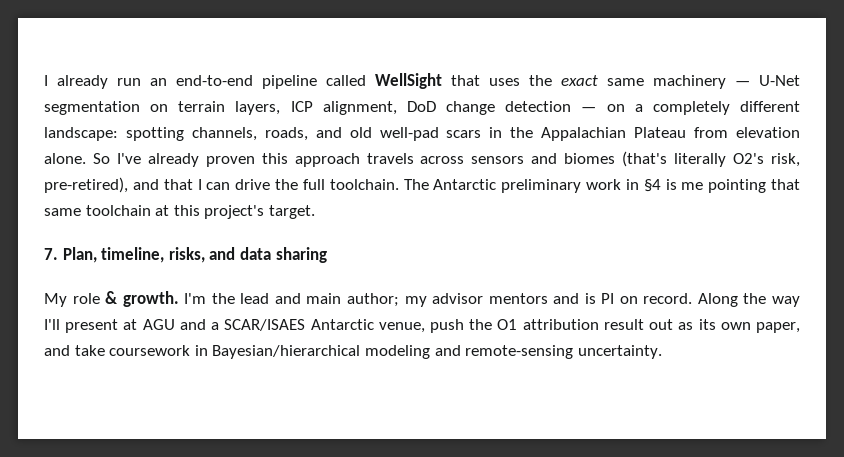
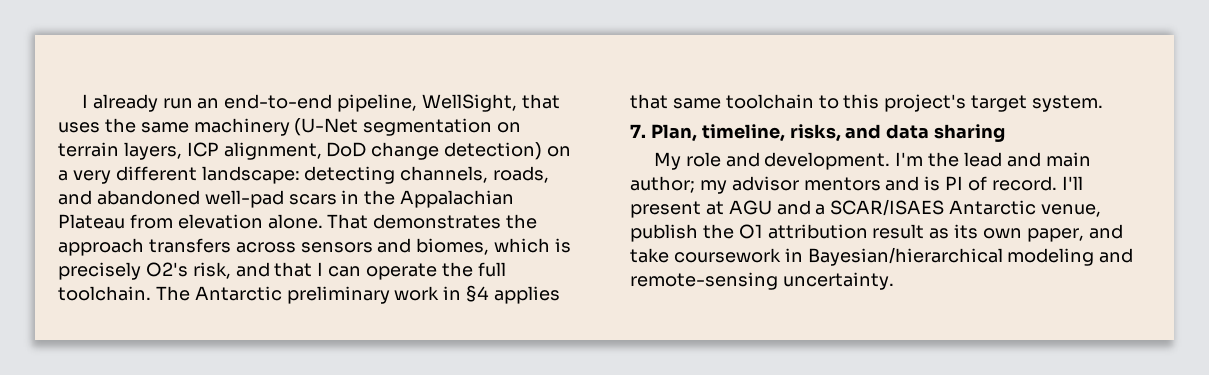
- I already run an end-to-end pipeline called WellSight that uses the exact same machinery — U-Net segmentation on terrain layers, ICP alignment, DoD change detection — on a completely different landscape: spotting channels, roads, and old well-pad scars in the Appalachian Plateau from elevation alone.
+ I already run an end-to-end pipeline, WellSight, that uses the same machinery (U-Net segmentation on terrain layers, ICP alignment, DoD change detection) on a very different landscape: detecting channels, roads, and abandoned well-pad scars in the Appalachian Plateau from elevation alone.
- So I've already proven this approach travels across sensors and biomes (that's literally O2's risk, pre-retired), and that I can drive the full toolchain.
+ That demonstrates the approach transfers across sensors and biomes, which is precisely O2's risk, and that I can operate the full toolchain.
- The Antarctic preliminary work in §4 is me pointing that same toolchain at this project's target.
+ The Antarctic preliminary work in §4 applies that same toolchain to this project's target system.
- My role & growth.
+ My role and development.
- I'm the lead and main author; my advisor mentors and is PI on record. Along the way I'll present at AGU and a SCAR/ISAES Antarctic venue, push the O1 attribution result out as its own paper, and take coursework in Bayesian/hierarchical modeling and remote-sensing uncertainty.
+ I'm the lead and main author; my advisor mentors and is PI of record. I'll present at AGU and a SCAR/ISAES Antarctic venue, publish the O1 attribution result as its own paper, and take coursework in Bayesian/hierarchical modeling and remote-sensing uncertainty.

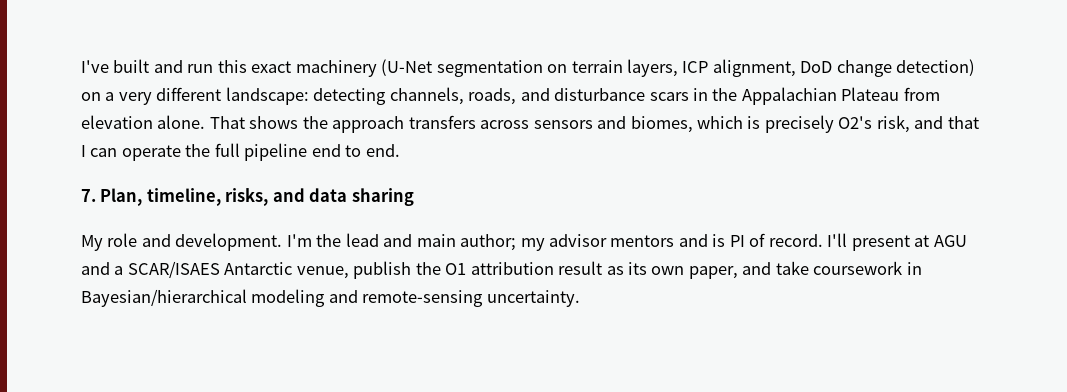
- I already run an end-to-end pipeline, WellSight, that uses the same machinery (U-Net segmentation on terrain layers, ICP alignment, DoD change detection) on a very different landscape: detecting channels, roads, and abandoned well-pad scars in the Appalachian Plateau from elevation alone.
+ I've built and run this exact machinery (U-Net segmentation on terrain layers, ICP alignment, DoD change detection) on a very different landscape: detecting channels, roads, and disturbance scars in the Appalachian Plateau from elevation alone.
- That demonstrates the approach transfers across sensors and biomes, which is precisely O2's risk, and that I can operate the full toolchain. The Antarctic preliminary work in §4 applies that same toolchain to this project's target system.
+ That shows the approach transfers across sensors and biomes, which is precisely O2's risk, and that I can operate the full pipeline end to end.

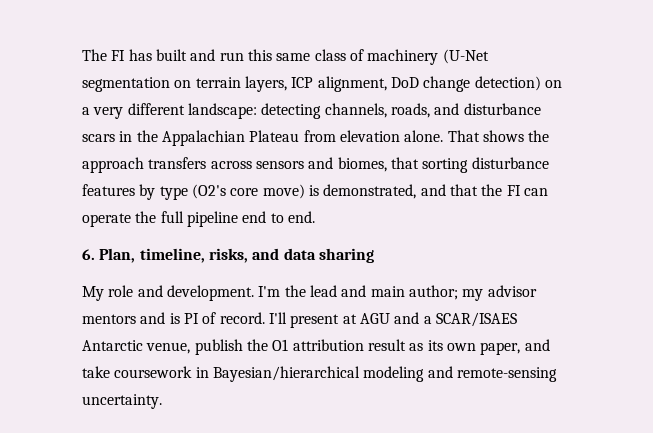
- I've built and run this exact machinery (U-Net segmentation on terrain layers, ICP alignment, DoD change detection) on a very different landscape: detecting channels, roads, and disturbance scars in the Appalachian Plateau from elevation alone.
+ The FI has built and run this same class of machinery (U-Net segmentation on terrain layers, ICP alignment, DoD change detection) on a very different landscape: detecting channels, roads, and disturbance scars in the Appalachian Plateau from elevation alone.
- That shows the approach transfers across sensors and biomes, which is precisely O2's risk, and that I can operate the full pipeline end to end.
+ That shows the approach transfers across sensors and biomes, that sorting disturbance features by type (O2's core move) is demonstrated, and that the FI can operate the full pipeline end to end.
- 7. Plan, timeline, risks, and data sharing
+ 6. Plan, timeline, risks, and data sharing

